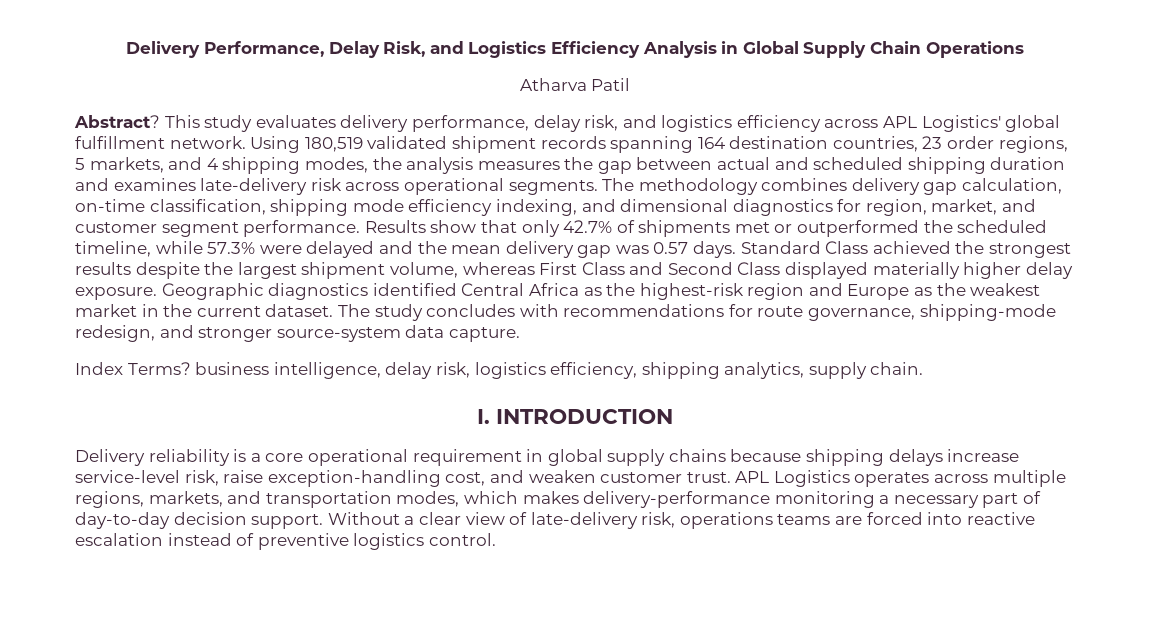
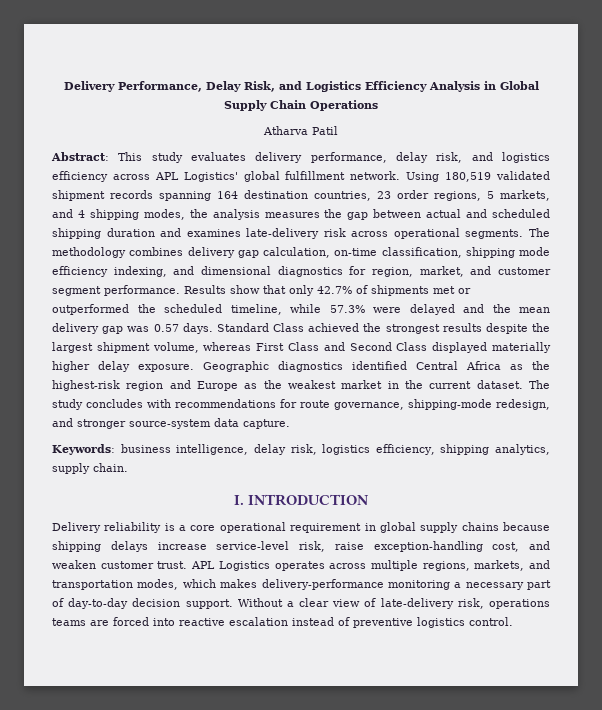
- Abstract? This study evaluates delivery performance, delay risk, and logistics efficiency across APL Logistics' global fulfillment network.
+ Abstract: This study evaluates delivery performance, delay risk, and logistics efficiency across APL Logistics' global fulfillment network.
- Index Terms? business intelligence, delay risk, logistics efficiency, shipping analytics, supply chain.
+ Keywords: business intelligence, delay risk, logistics efficiency, shipping analytics, supply chain.

